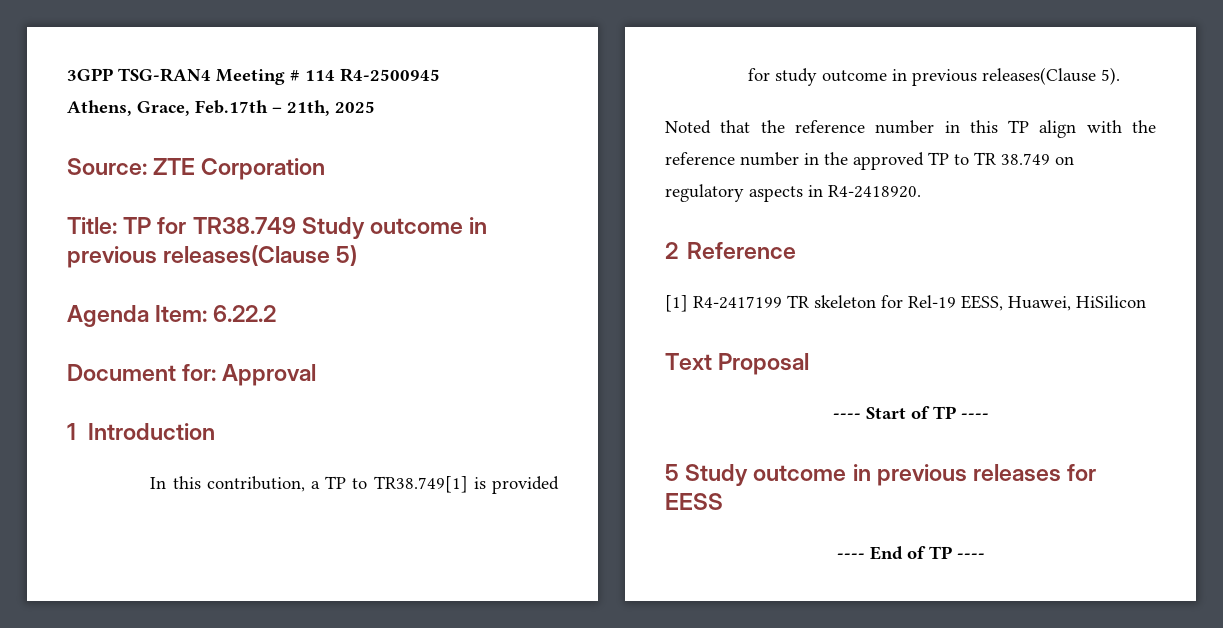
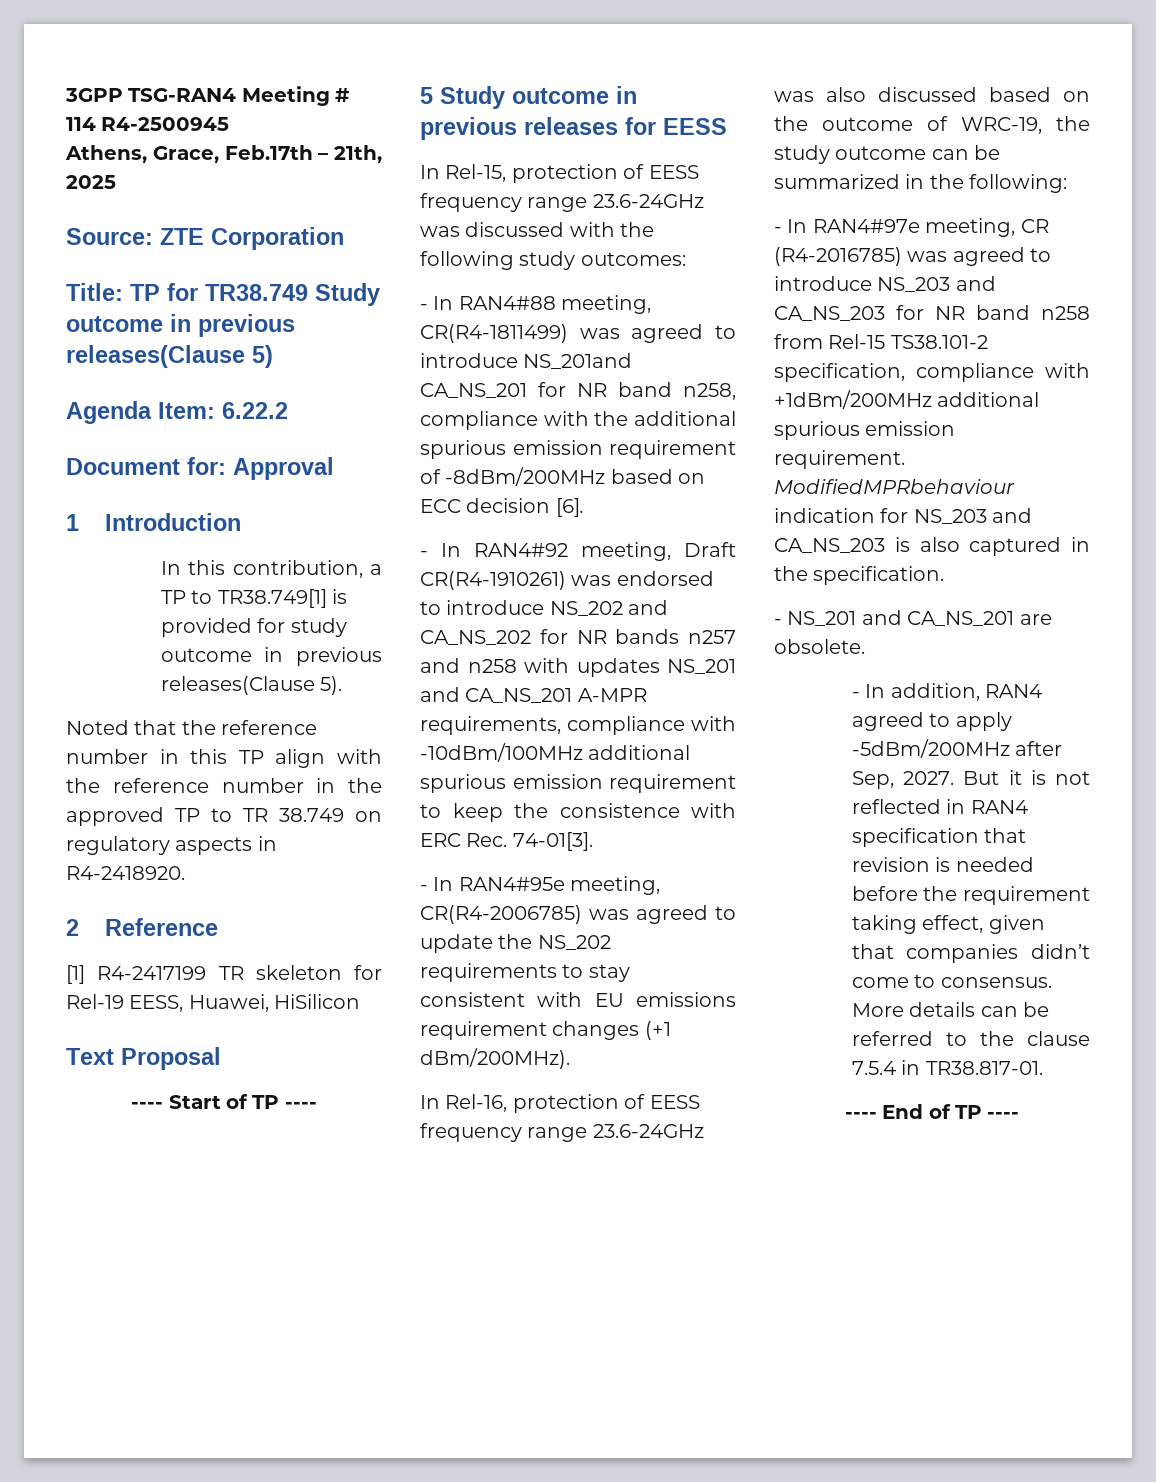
+ In Rel-15, protection of EESS frequency range 23.6-24GHz was discussed with the following study outcomes:
+ - In RAN4#88 meeting, CR(R4-1811499) was agreed to introduce NS_201and CA_NS_201 for NR band n258, compliance with the additional spurious emission requirement of -8dBm/200MHz based on ECC decision [6].
+ - In RAN4#92 meeting, Draft CR(R4-1910261) was endorsed to introduce NS_202 and CA_NS_202 for NR bands n257 and n258 with updates NS_201 and CA_NS_201 A-MPR requirements, compliance with -10dBm/100MHz additional spurious emission requirement to keep the consistence with ERC Rec. 74-01[3].
+ - In RAN4#95e meeting, CR(R4-2006785) was agreed to update the NS_202 requirements to stay consistent with EU emissions requirement changes (+1 dBm/200MHz).
+ In Rel-16, protection of EESS frequency range 23.6-24GHz was also discussed based on the outcome of WRC-19, the study outcome can be summarized in the following:
+ - In RAN4#97e meeting, CR (R4-2016785) was agreed to introduce NS_203 and CA_NS_203 for NR band n258 from Rel-15 TS38.101-2 specification, compliance with +1dBm/200MHz additional spurious emission requirement. ModifiedMPRbehaviour indication for NS_203 and CA_NS_203 is also captured in the specification.
+ - NS_201 and CA_NS_201 are obsolete.
+ - In addition, RAN4 agreed to apply -5dBm/200MHz after Sep, 2027. But it is not reflected in RAN4 specification that revision is needed before the requirement taking effect, given that companies didn’t come to consensus. More details can be referred to the clause 7.5.4 in TR38.817-01.

